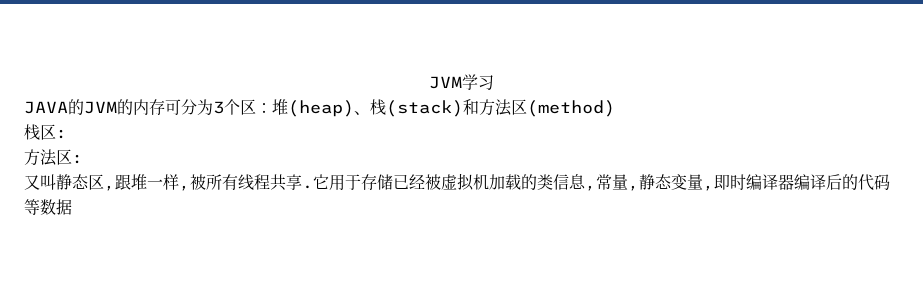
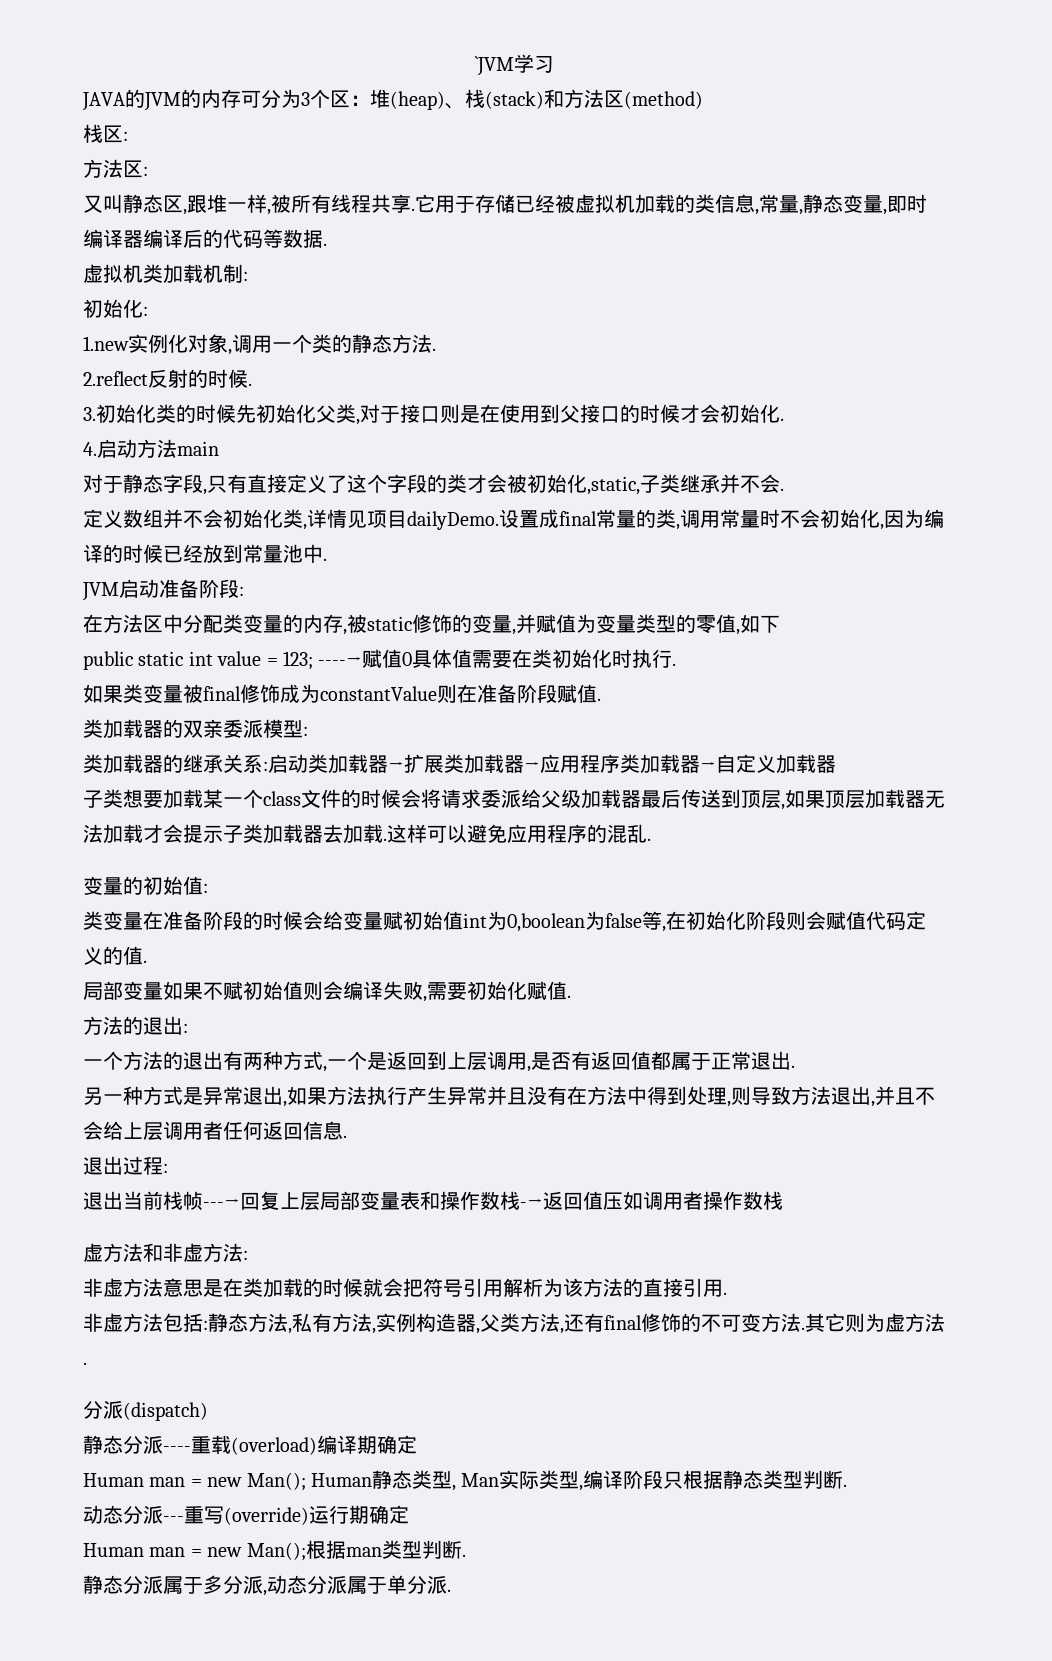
- JVM学习
+ `JVM学习
- 它用于存储已经被虚拟机加载的类信息,常量,静态变量,即时编译器编译后的代码等数据
+ 它用于存储已经被虚拟机加载的类信息,常量,静态变量,即时编译器编译后的代码等数据.
+ 虚拟机类加载机制:
+ 初始化:
+ 1.new实例化对象,调用一个类的静态方法.
+ 2.reflect反射的时候.
+ 3.初始化类的时候先初始化父类,对于接口则是在使用到父接口的时候才会初始化.
+ 4.启动方法main
+ 对于静态字段,只有直接定义了这个字段的类才会被初始化,static,子类继承并不会.
+ 定义数组并不会初始化类,详情见项目dailyDemo.设置成final常量的类,调用常量时不会初始化,因为编译的时候已经放到常量池中.
+ JVM启动准备阶段:
+ 在方法区中分配类变量的内存,被static修饰的变量,并赋值为变量类型的零值,如下
+ public static int value = 123; ----→赋值0具体值需要在类初始化时执行.
+ 如果类变量被final修饰成为constantValue则在准备阶段赋值.
+ 类加载器的双亲委派模型:
+ 类加载器的继承关系:启动类加载器→扩展类加载器→应用程序类加载器→自定义加载器
+ 子类想要加载某一个class文件的时候会将请求委派给父级加载器最后传送到顶层,如果顶层加载器无法加载才会提示子类加载器去加载.这样可以避免应用程序的混乱.
+ 变量的初始值:
+ 类变量在准备阶段的时候会给变量赋初始值int为0,boolean为false等,在初始化阶段则会赋值代码定义的值.
+ 局部变量如果不赋初始值则会编译失败,需要初始化赋值.
+ 方法的退出:
+ 一个方法的退出有两种方式,一个是返回到上层调用,是否有返回值都属于正常退出.
+ 另一种方式是异常退出,如果方法执行产生异常并且没有在方法中得到处理,则导致方法退出,并且不会给上层调用者任何返回信息.
+ 退出过程:
+ 退出当前栈帧---→回复上层局部变量表和操作数栈-→返回值压如调用者操作数栈
+ 虚方法和非虚方法:
+ 非虚方法意思是在类加载的时候就会把符号引用解析为该方法的直接引用.
+ 非虚方法包括:静态方法,私有方法,实例构造器,父类方法,还有final修饰的不可变方法.其它则为虚方法.
+ 分派(dispatch)
+ 静态分派----重载(overload)编译期确定
+ Human man = new Man(); Human静态类型, Man实际类型,编译阶段只根据静态类型判断.
+ 动态分派---重写(override)运行期确定
+ Human man = new Man();根据man类型判断.
+ 静态分派属于多分派,动态分派属于单分派.

